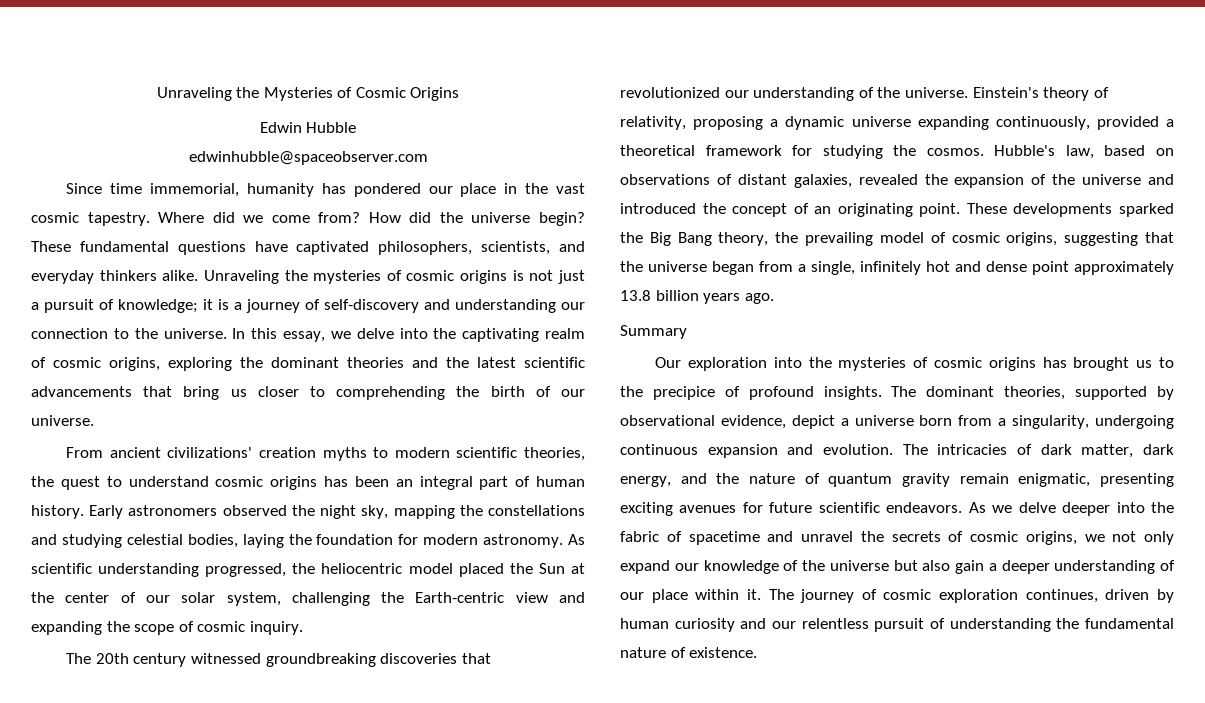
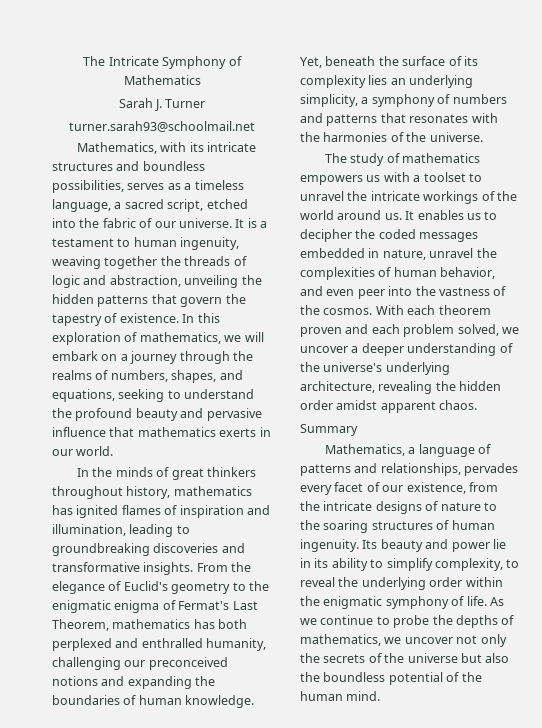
- Unraveling the Mysteries of Cosmic Origins
- Edwin Hubble
- edwinhubble@spaceobserver.com
- Since time immemorial, humanity has pondered our place in the vast cosmic tapestry. Where did we come from? How did the universe begin? These fundamental questions have captivated philosophers, scientists, and everyday thinkers alike. Unraveling the mysteries of cosmic origins is not just a pursuit of knowledge; it is a journey of self-discovery and understanding our connection to the universe. In this essay, we delve into the captivating realm of cosmic origins, exploring the dominant theories and the latest scientific advancements that bring us closer to comprehending the birth of our universe.
- From ancient civilizations' creation myths to modern scientific theories, the quest to understand cosmic origins has been an integral part of human history. Early astronomers observed the night sky, mapping the constellations and studying celestial bodies, laying the foundation for modern astronomy. As scientific understanding progressed, the heliocentric model placed the Sun at the center of our solar system, challenging the Earth-centric view and expanding the scope of cosmic inquiry.
- The 20th century witnessed groundbreaking discoveries that revolutionized our understanding of the universe. Einstein's theory of relativity, proposing a dynamic universe expanding continuously, provided a theoretical framework for studying the cosmos. Hubble's law, based on observations of distant galaxies, revealed the expansion of the universe and introduced the concept of an originating point. These developments sparked the Big Bang theory, the prevailing model of cosmic origins, suggesting that the universe began from a single, infinitely hot and dense point approximately 13.8 billion years ago.
+ The Intricate Symphony of Mathematics
+ Sarah J. Turner
+ turner.sarah93@schoolmail.net
+ Mathematics, with its intricate structures and boundless possibilities, serves as a timeless language, a sacred script, etched into the fabric of our universe. It is a testament to human ingenuity, weaving together the threads of logic and abstraction, unveiling the hidden patterns that govern the tapestry of existence. In this exploration of mathematics, we will embark on a journey through the realms of numbers, shapes, and equations, seeking to understand the profound beauty and pervasive influence that mathematics exerts in our world.
+ In the minds of great thinkers throughout history, mathematics has ignited flames of inspiration and illumination, leading to groundbreaking discoveries and transformative insights. From the elegance of Euclid's geometry to the enigmatic enigma of Fermat's Last Theorem, mathematics has both perplexed and enthralled humanity, challenging our preconceived notions and expanding the boundaries of human knowledge. Yet, beneath the surface of its complexity lies an underlying simplicity, a symphony of numbers and patterns that resonates with the harmonies of the universe.
+ The study of mathematics empowers us with a toolset to unravel the intricate workings of the world around us. It enables us to decipher the coded messages embedded in nature, unravel the complexities of human behavior, and even peer into the vastness of the cosmos. With each theorem proven and each problem solved, we uncover a deeper understanding of the universe's underlying architecture, revealing the hidden order amidst apparent chaos.
  Summary
- Our exploration into the mysteries of cosmic origins has brought us to the precipice of profound insights. The dominant theories, supported by observational evidence, depict a universe born from a singularity, undergoing continuous expansion and evolution. The intricacies of dark matter, dark energy, and the nature of quantum gravity remain enigmatic, presenting exciting avenues for future scientific endeavors. As we delve deeper into the fabric of spacetime and unravel the secrets of cosmic origins, we not only expand our knowledge of the universe but also gain a deeper understanding of our place within it. The journey of cosmic exploration continues, driven by human curiosity and our relentless pursuit of understanding the fundamental nature of existence.
+ Mathematics, a language of patterns and relationships, pervades every facet of our existence, from the intricate designs of nature to the soaring structures of human ingenuity. Its beauty and power lie in its ability to simplify complexity, to reveal the underlying order within the enigmatic symphony of life. As we continue to probe the depths of mathematics, we uncover not only the secrets of the universe but also the boundless potential of the human mind.

